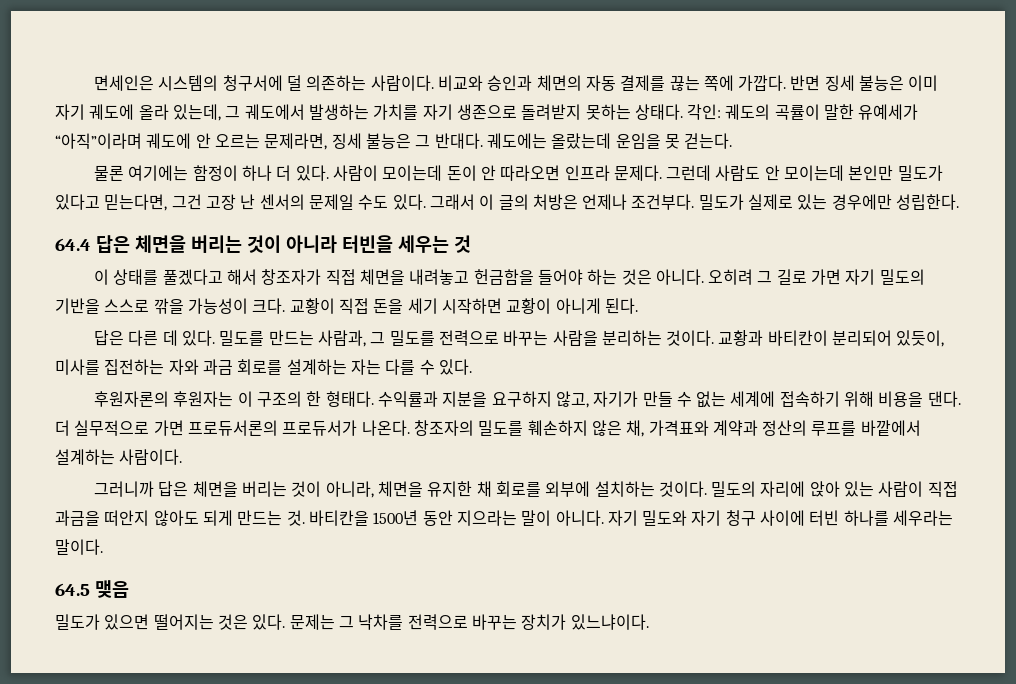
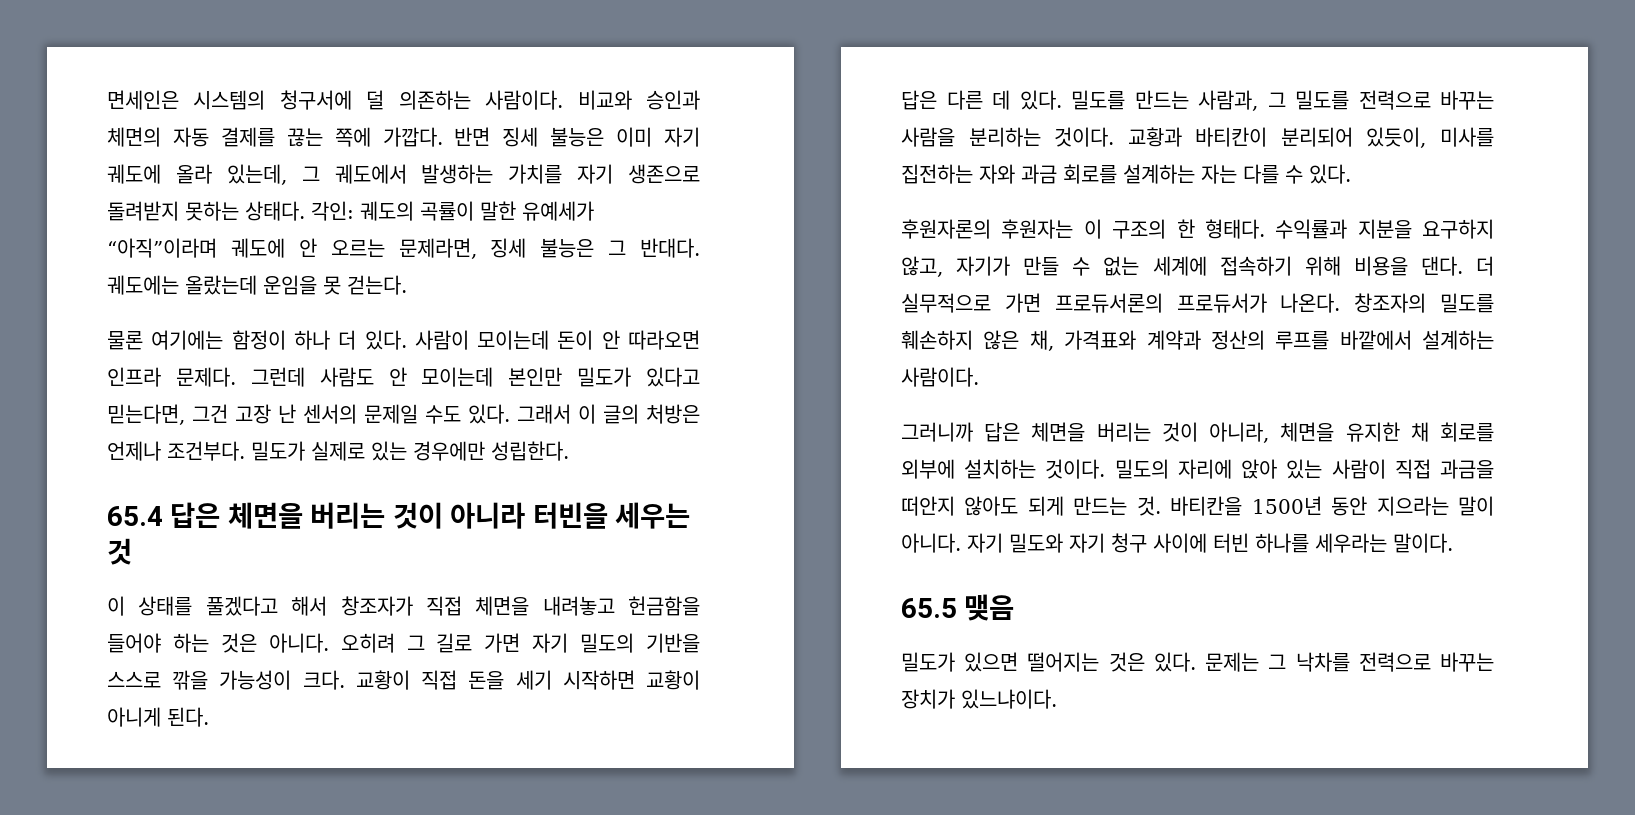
- 64.4 답은 체면을 버리는 것이 아니라 터빈을 세우는 것
+ 65.4 답은 체면을 버리는 것이 아니라 터빈을 세우는 것
- 64.5 맺음
+ 65.5 맺음

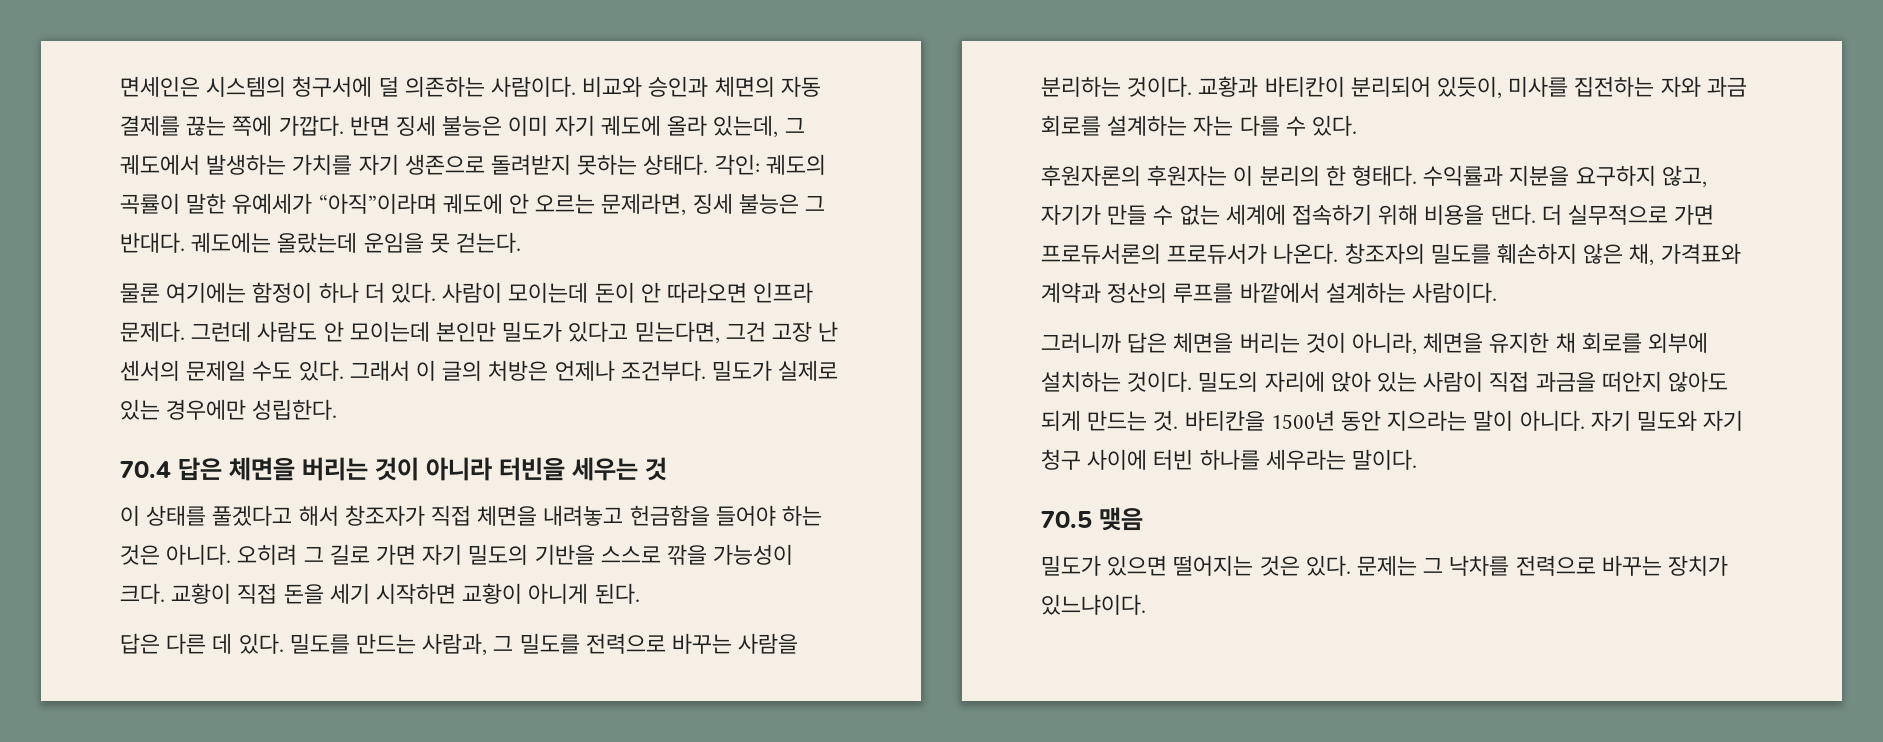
- 65.4 답은 체면을 버리는 것이 아니라 터빈을 세우는 것
+ 70.4 답은 체면을 버리는 것이 아니라 터빈을 세우는 것
- 후원자론의 후원자는 이 구조의 한 형태다.
+ 후원자론의 후원자는 이 분리의 한 형태다.
- 65.5 맺음
+ 70.5 맺음

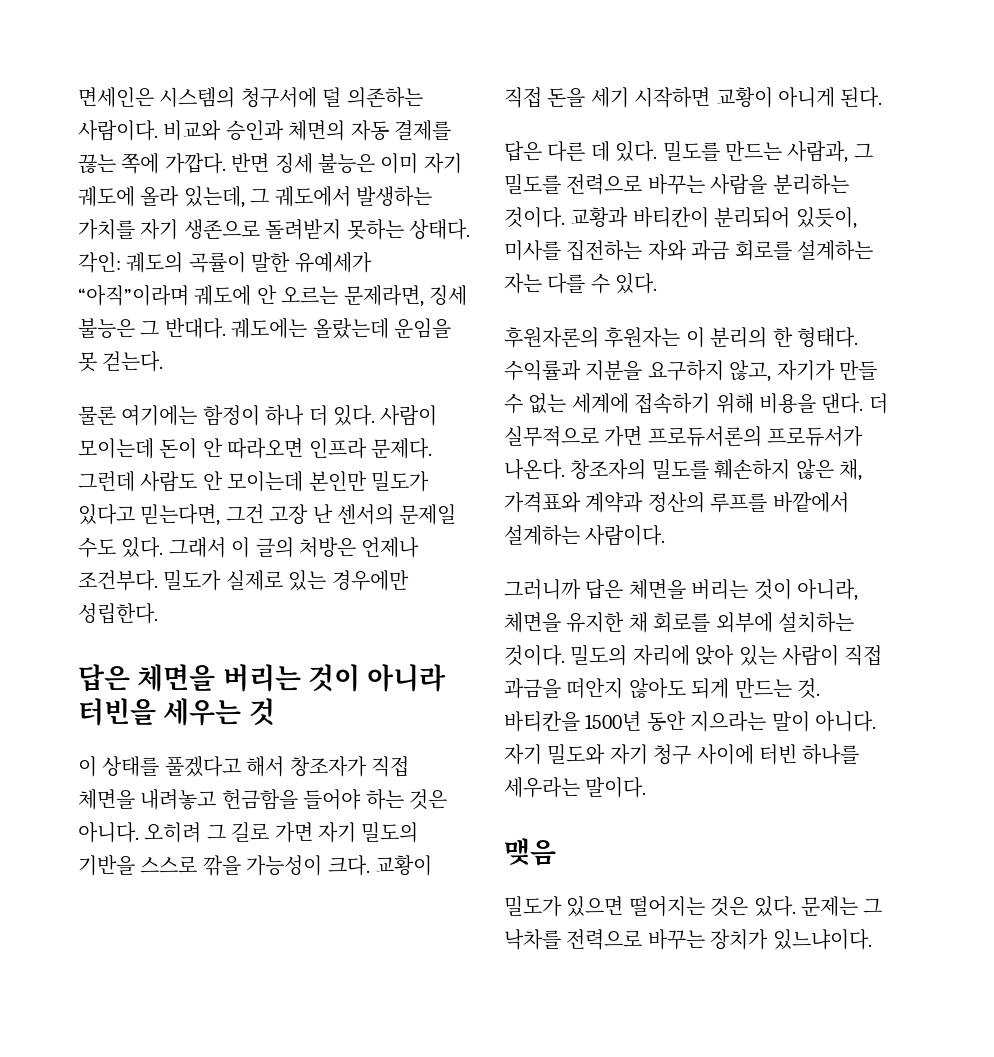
- 70.4 답은 체면을 버리는 것이 아니라 터빈을 세우는 것
+ 답은 체면을 버리는 것이 아니라 터빈을 세우는 것
- 70.5 맺음
+ 맺음

